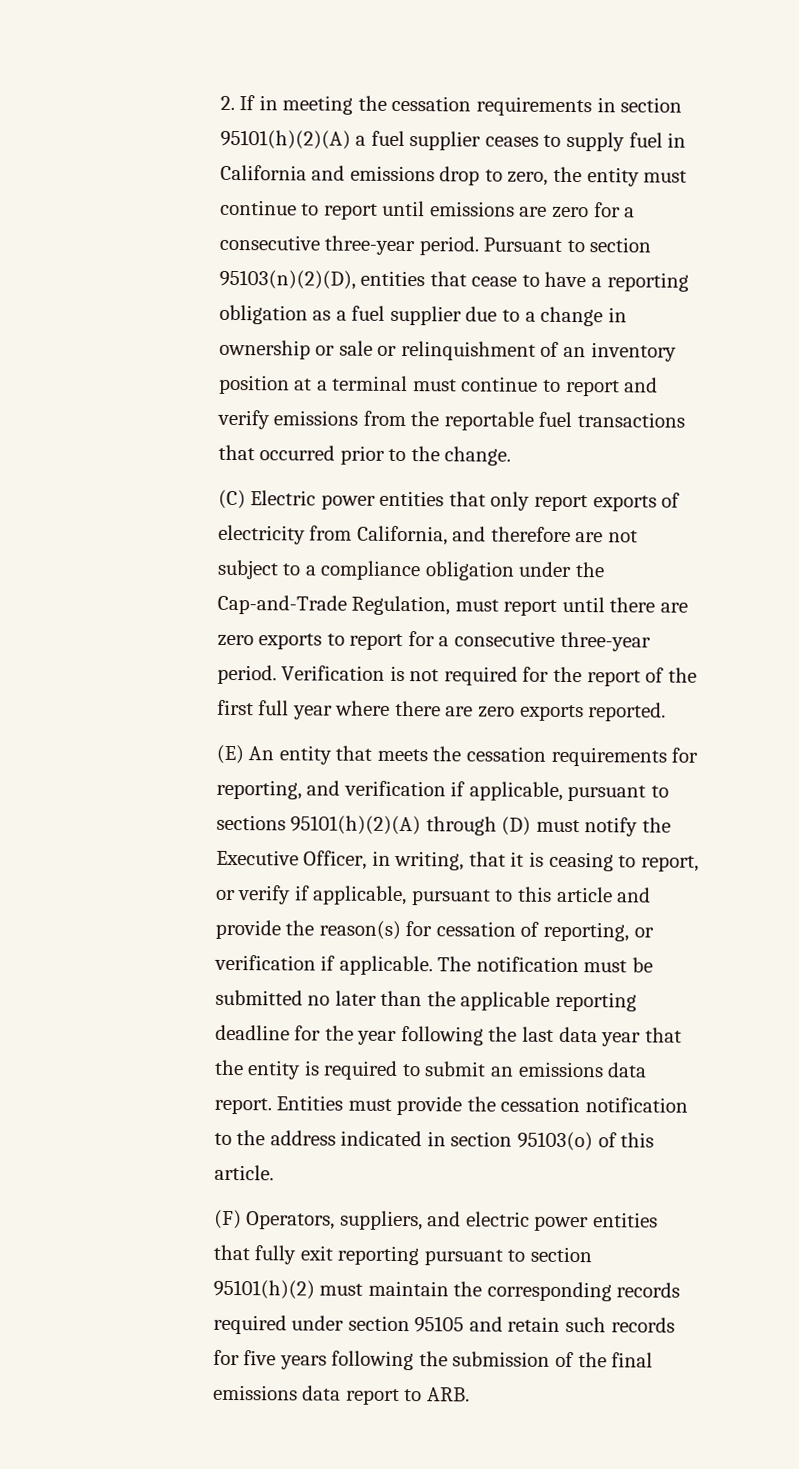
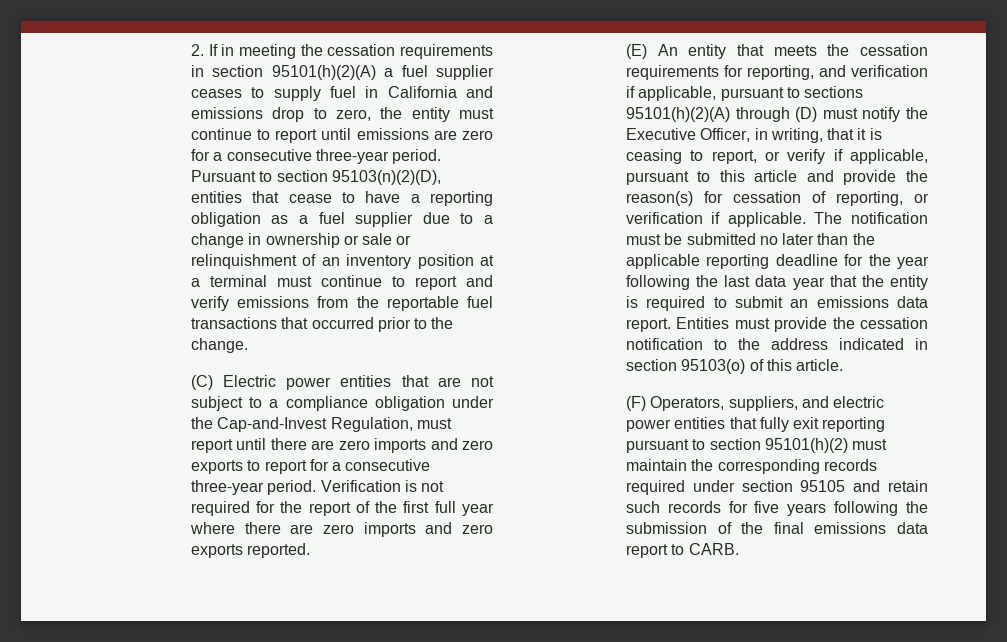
- (C) Electric power entities that only report exports of electricity from California, and therefore are not subject to a compliance obligation under the Cap-and-Trade Regulation, must report until there are zero exports to report for a consecutive three-year period.
+ (C) Electric power entities that are not subject to a compliance obligation under the Cap-and-Invest Regulation, must report until there are zero imports and zero exports to report for a consecutive three-year period.
- Verification is not required for the report of the first full year where there are zero exports reported.
+ Verification is not required for the report of the first full year where there are zero imports and zero exports reported.
- (F) Operators, suppliers, and electric power entities that fully exit reporting pursuant to section 95101(h)(2) must maintain the corresponding records required under section 95105 and retain such records for five years following the submission of the final emissions data report to ARB.
+ (F) Operators, suppliers, and electric power entities that fully exit reporting pursuant to section 95101(h)(2) must maintain the corresponding records required under section 95105 and retain such records for five years following the submission of the final emissions data report to CARB.

